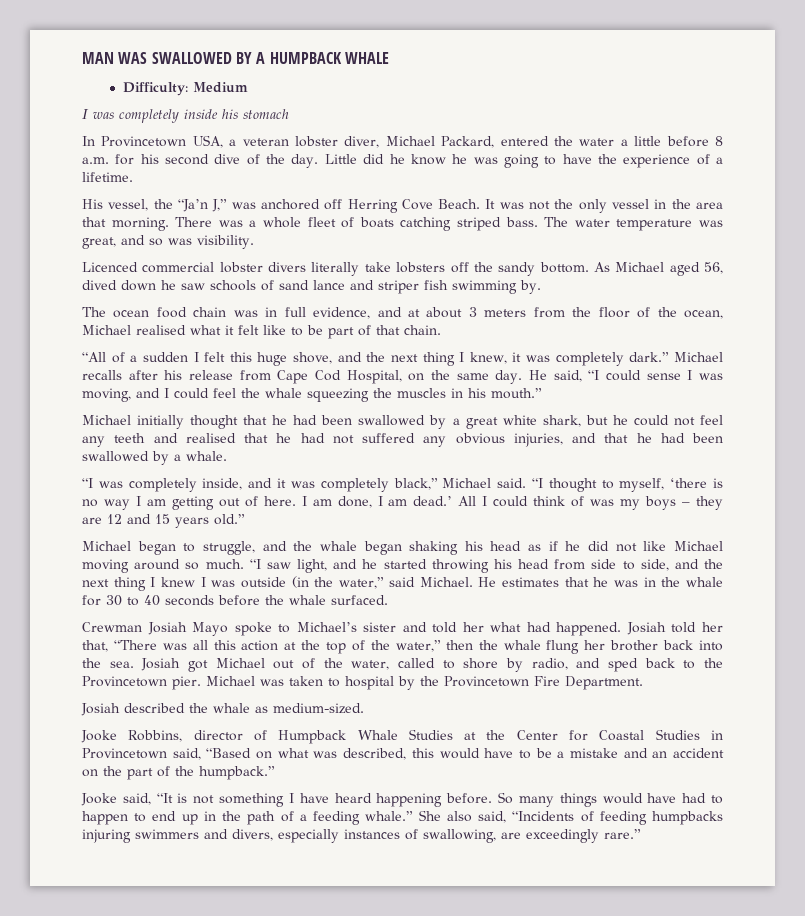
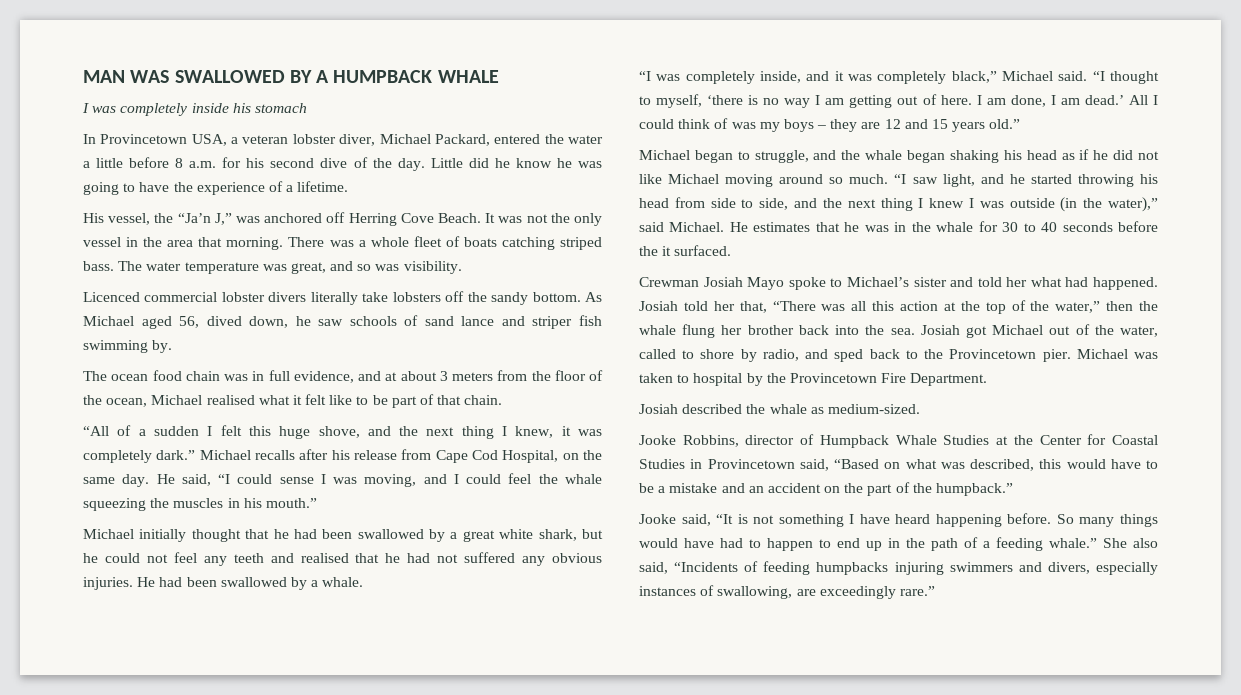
- Difficulty: Medium
- As Michael aged 56, dived down he saw schools of sand lance and striper fish swimming by.
+ As Michael aged 56, dived down, he saw schools of sand lance and striper fish swimming by.
- Michael initially thought that he had been swallowed by a great white shark, but he could not feel any teeth and realised that he had not suffered any obvious injuries, and that he had been swallowed by a whale.
+ Michael initially thought that he had been swallowed by a great white shark, but he could not feel any teeth and realised that he had not suffered any obvious injuries. He had been swallowed by a whale.
- “I saw light, and he started throwing his head from side to side, and the next thing I knew I was outside (in the water,” said Michael.
+ “I saw light, and he started throwing his head from side to side, and the next thing I knew I was outside (in the water),” said Michael.
- He estimates that he was in the whale for 30 to 40 seconds before the whale surfaced.
+ He estimates that he was in the whale for 30 to 40 seconds before the it surfaced.

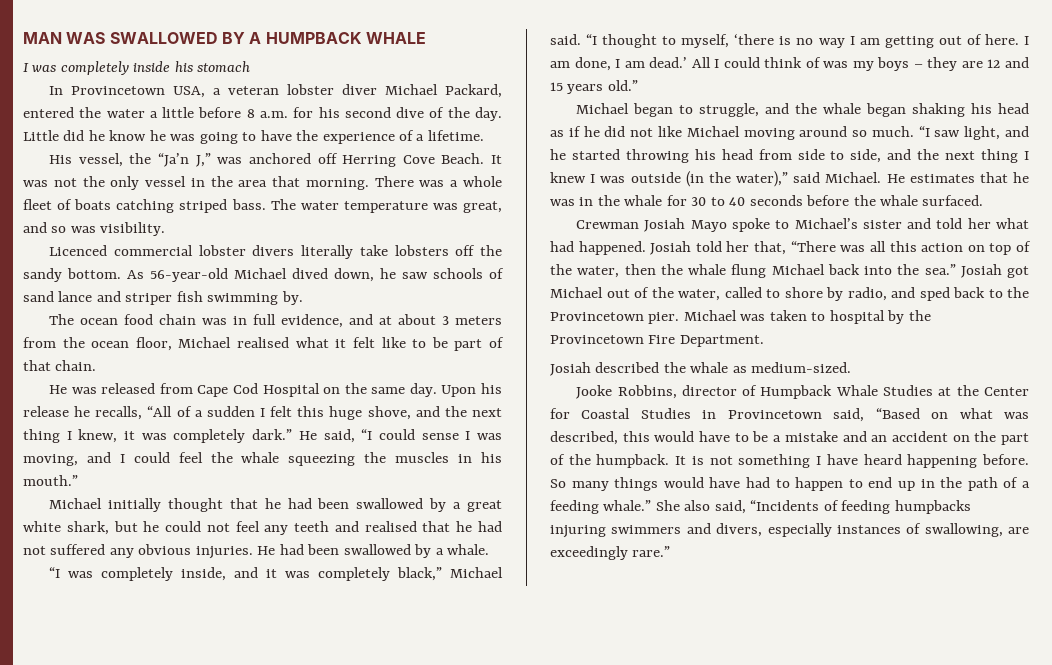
- In Provincetown USA, a veteran lobster diver, Michael Packard, entered the water a little before 8 a.m. for his second dive of the day.
+ In Provincetown USA, a veteran lobster diver Michael Packard, entered the water a little before 8 a.m. for his second dive of the day.
- As Michael aged 56, dived down, he saw schools of sand lance and striper fish swimming by.
+ As 56-year-old Michael dived down, he saw schools of sand lance and striper fish swimming by.
- The ocean food chain was in full evidence, and at about 3 meters from the floor of the ocean, Michael realised what it felt like to be part of that chain.
+ The ocean food chain was in full evidence, and at about 3 meters from the ocean floor, Michael realised what it felt like to be part of that chain.
- “All of a sudden I felt this huge shove, and the next thing I knew, it was completely dark.”
+ He was released from Cape Cod Hospital on the same day. Upon his release he recalls, “All of a sudden I felt this huge shove, and the next thing I knew, it was completely dark.”
- Michael recalls after his release from Cape Cod Hospital, on the same day.
- He estimates that he was in the whale for 30 to 40 seconds before the it surfaced.
+ He estimates that he was in the whale for 30 to 40 seconds before the whale surfaced.
- Josiah told her that, “There was all this action at the top of the water,” then the whale flung her brother back into the sea.
+ Josiah told her that, “There was all this action on top of the water, then the whale flung Michael back into the sea.”
- Jooke Robbins, director of Humpback Whale Studies at the Center for Coastal Studies in Provincetown said, “Based on what was described, this would have to be a mistake and an accident on the part of the humpback.”
- Jooke said, “It is not something I have heard happening before.
+ Jooke Robbins, director of Humpback Whale Studies at the Center for Coastal Studies in Provincetown said, “Based on what was described, this would have to be a mistake and an accident on the part of the humpback. It is not something I have heard happening before.

